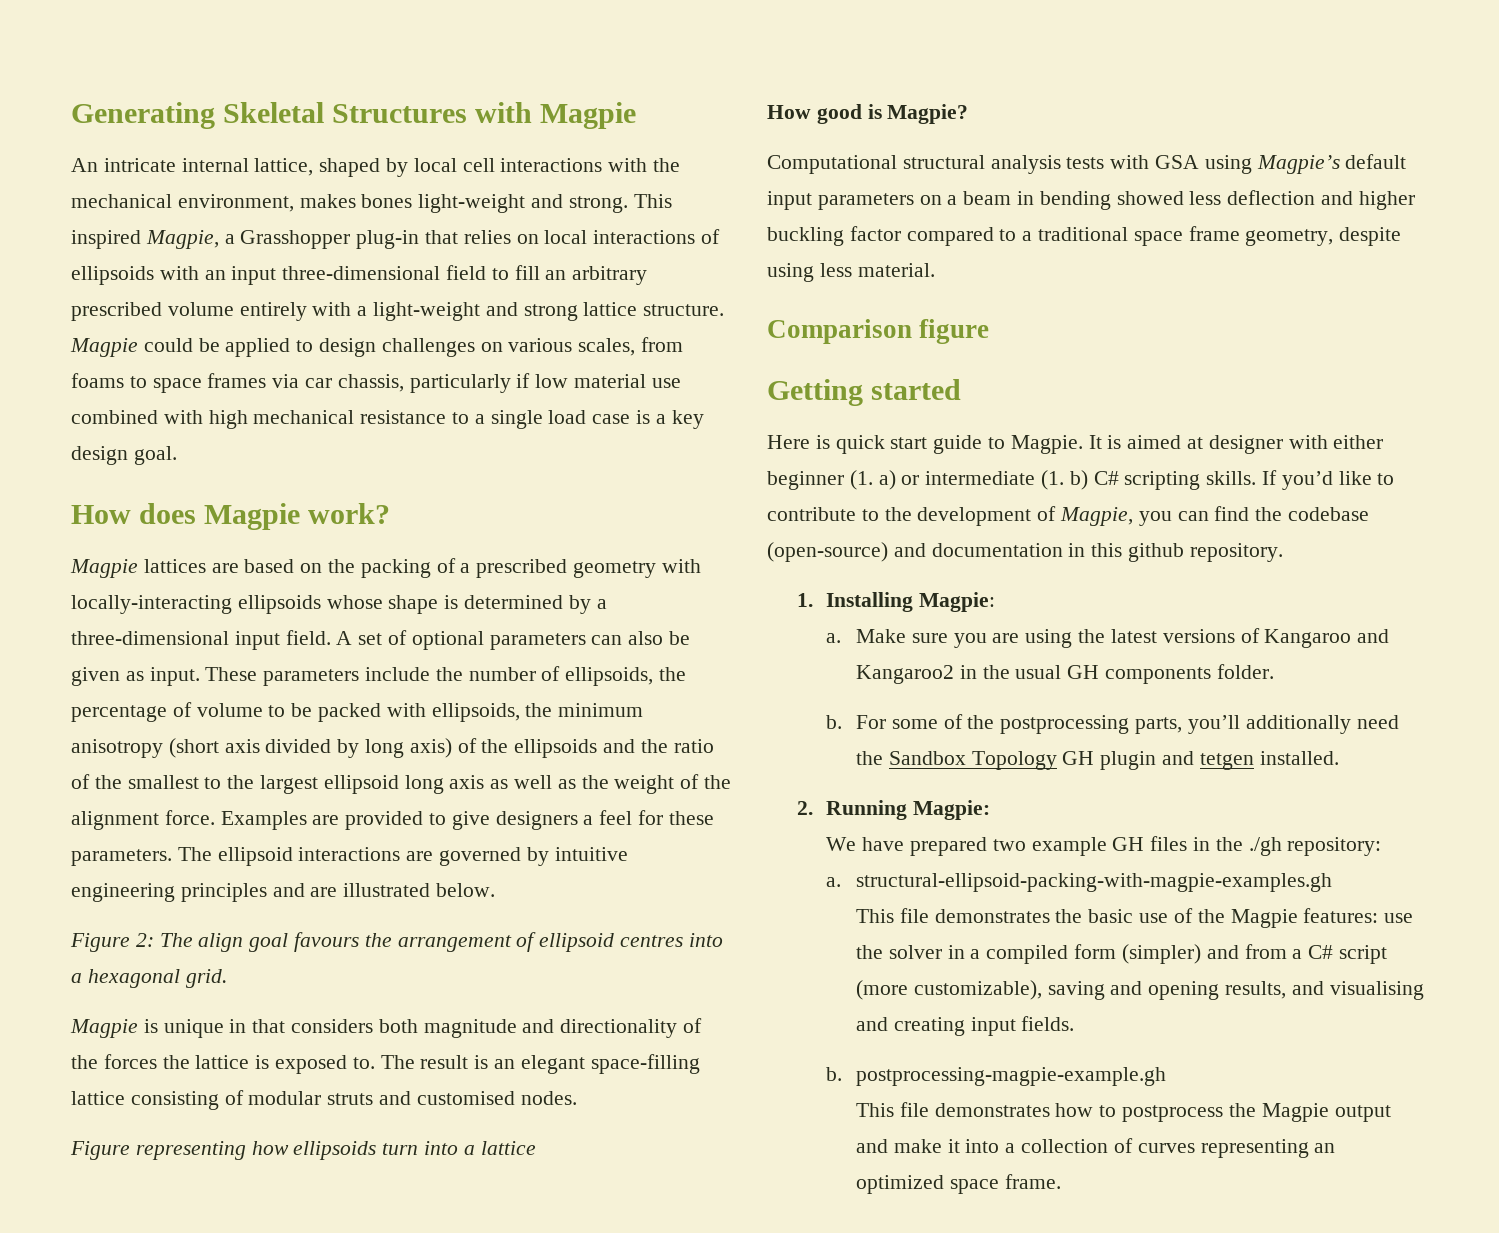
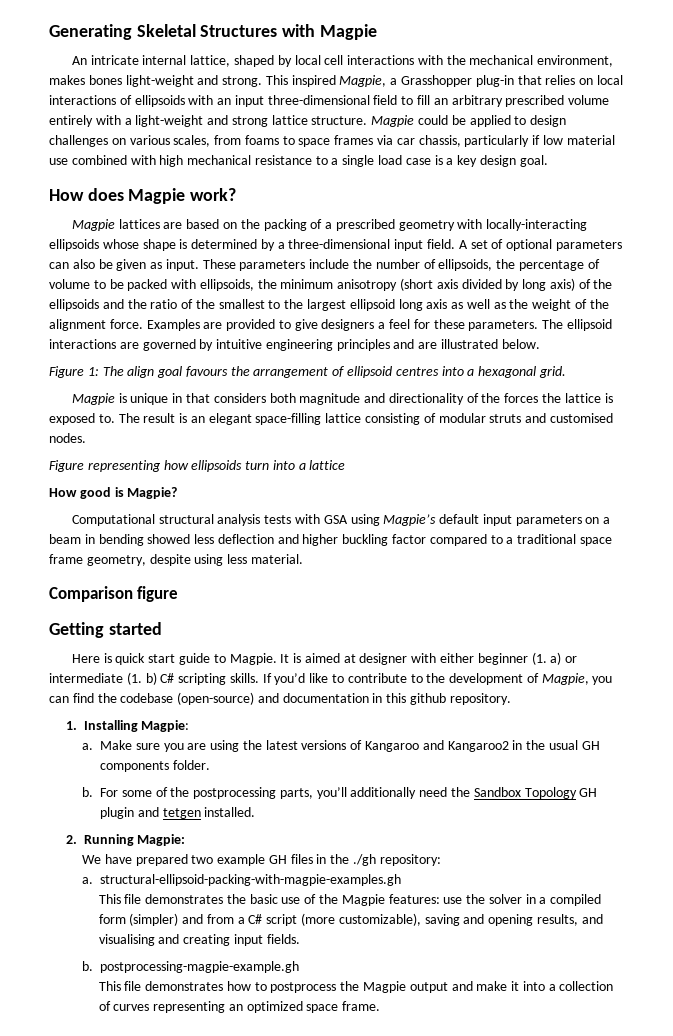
- Figure 2: The align goal favours the arrangement of ellipsoid centres into a hexagonal grid.
+ Figure 1: The align goal favours the arrangement of ellipsoid centres into a hexagonal grid.

